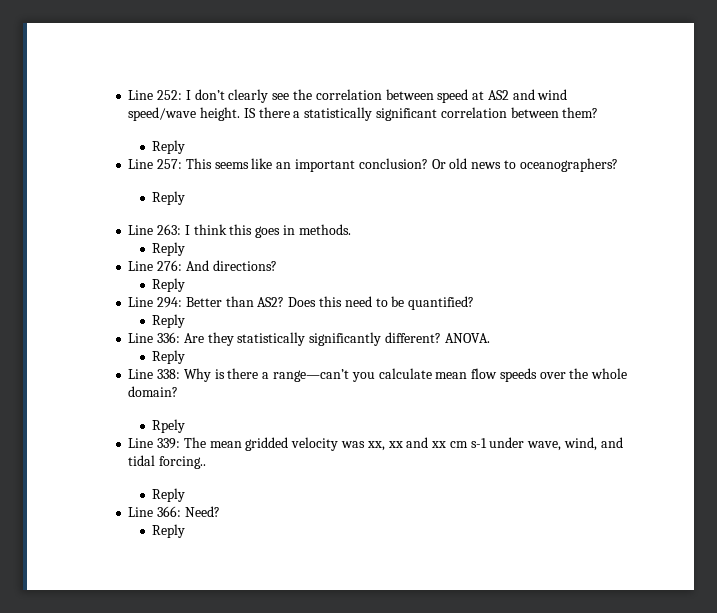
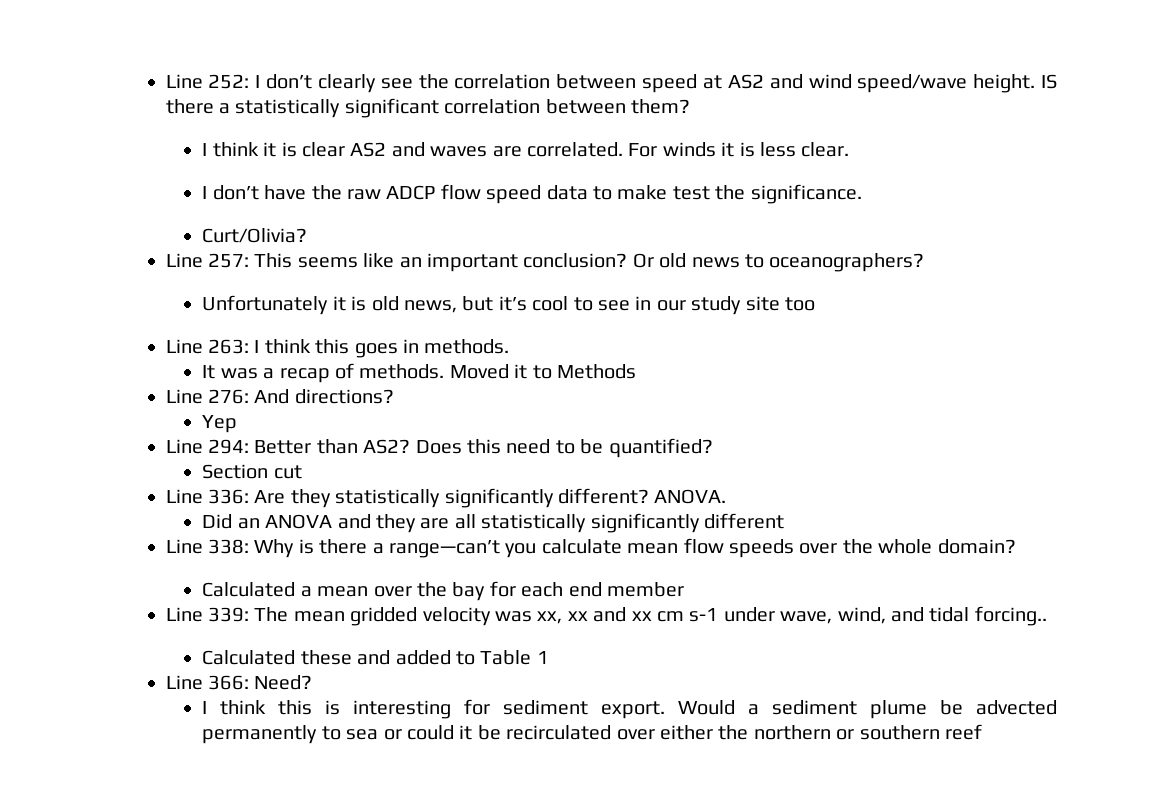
  IS there a statistically significant correlation between them?
- Reply
+ I think it is clear AS2 and waves are correlated. For winds it is less clear.
+ I don’t have the raw ADCP flow speed data to make test the significance.
+ Curt/Olivia?
  Or old news to oceanographers?
- Reply
+ Unfortunately it is old news, but it’s cool to see in our study site too
  Line 263: I think this goes in methods.
- Reply
+ It was a recap of methods. Moved it to Methods
  Line 276: And directions?
- Reply
+ Yep
  Does this need to be quantified?
- Reply
+ Section cut
  ANOVA.
- Reply
+ Did an ANOVA and they are all statistically significantly different
- Rpely
+ Calculated a mean over the bay for each end member
  Line 339: The mean gridded velocity was xx, xx and xx cm s-1 under wave, wind, and tidal forcing..
- Reply
+ Calculated these and added to Table 1
  Line 366: Need?
- Reply
+ I think this is interesting for sediment export. Would a sediment plume be advected permanently to sea or could it be recirculated over either the northern or southern reef

